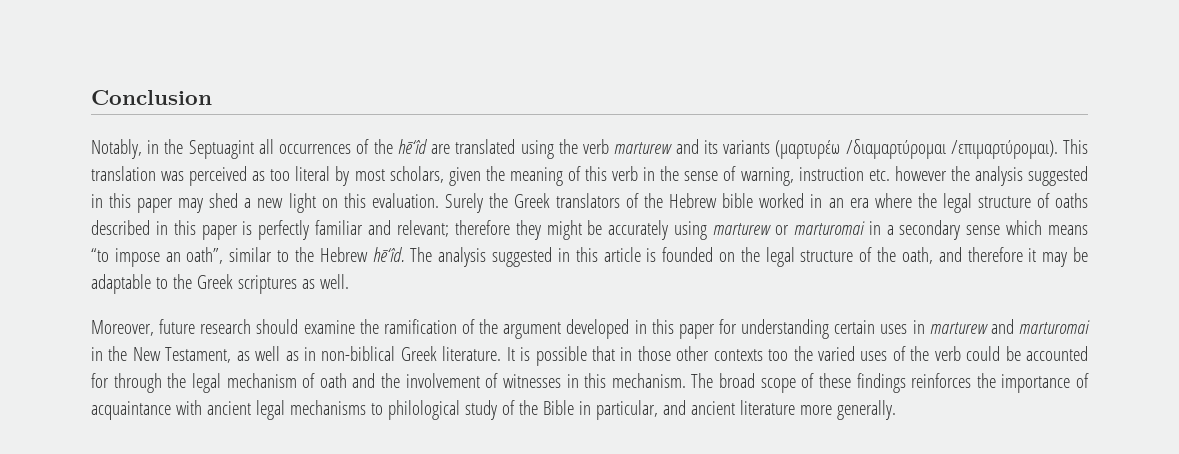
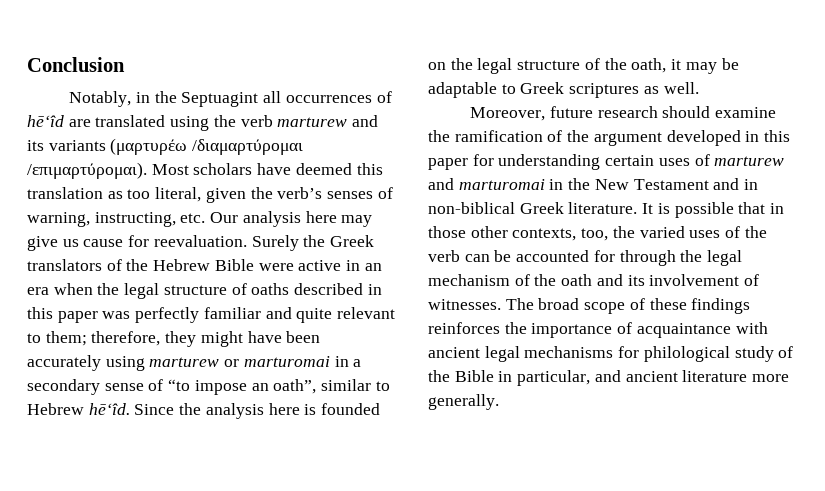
- Notably, in the Septuagint all occurrences of the hē‘îd are translated using the verb marturew and its variants (μαρτυρέω /διαμαρτύρομαι /επιμαρτύρομαι).
+ Notably, in the Septuagint all occurrences of hē‘îd are translated using the verb marturew and its variants (μαρτυρέω /διαμαρτύρομαι /επιμαρτύρομαι).
- This translation was perceived as too literal by most scholars, given the meaning of this verb in the sense of warning, instruction etc. however the analysis suggested in this paper may shed a new light on this evaluation.
+ Most scholars have deemed this translation as too literal, given the verb’s senses of warning, instructing, etc. Our analysis here may give us cause for reevaluation.
- Surely the Greek translators of the Hebrew bible worked in an era where the legal structure of oaths described in this paper is perfectly familiar and relevant; therefore they might be accurately using marturew or marturomai in a secondary sense which means “to impose an oath”, similar to the Hebrew hē‘îd.
+ Surely the Greek translators of the Hebrew Bible were active in an era when the legal structure of oaths described in this paper was perfectly familiar and quite relevant to them; therefore, they might have been accurately using marturew or marturomai in a secondary sense of “to impose an oath”, similar to Hebrew hē‘îd.
- The analysis suggested in this article is founded on the legal structure of the oath, and therefore it may be adaptable to the Greek scriptures as well.
+ Since the analysis here is founded on the legal structure of the oath, it may be adaptable to Greek scriptures as well.
- Moreover, future research should examine the ramification of the argument developed in this paper for understanding certain uses in marturew and marturomai in the New Testament, as well as in non-biblical Greek literature.
+ Moreover, future research should examine the ramification of the argument developed in this paper for understanding certain uses of marturew and marturomai in the New Testament and in non-biblical Greek literature.
- It is possible that in those other contexts too the varied uses of the verb could be accounted for through the legal mechanism of oath and the involvement of witnesses in this mechanism.
+ It is possible that in those other contexts, too, the varied uses of the verb can be accounted for through the legal mechanism of the oath and its involvement of witnesses.
- The broad scope of these findings reinforces the importance of acquaintance with ancient legal mechanisms to philological study of the Bible in particular, and ancient literature more generally.
+ The broad scope of these findings reinforces the importance of acquaintance with ancient legal mechanisms for philological study of the Bible in particular, and ancient literature more generally.

